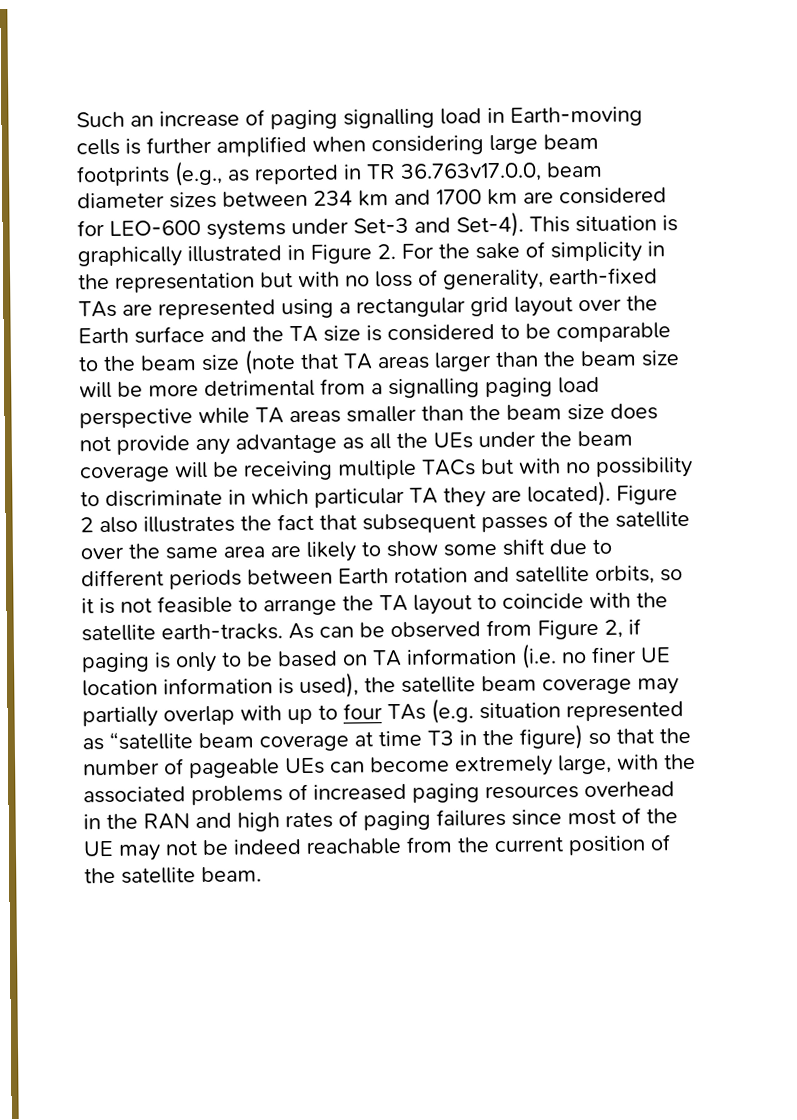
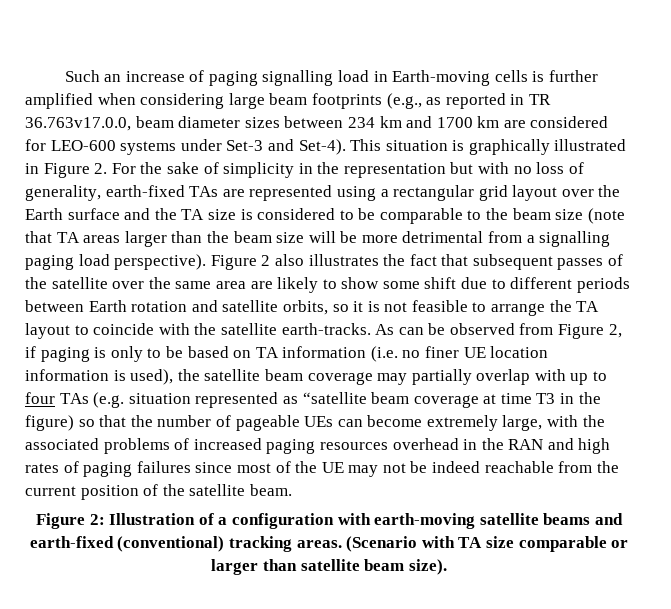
- This situation is graphically illustrated in Figure 2. For the sake of simplicity in the representation but with no loss of generality, earth-fixed TAs are represented using a rectangular grid layout over the Earth surface and the TA size is considered to be comparable to the beam size (note that TA areas larger than the beam size will be more detrimental from a signalling paging load perspective while TA areas smaller than the beam size does not provide any advantage as all the UEs under the beam coverage will be receiving multiple TACs but with no possibility to discriminate in which particular TA they are located).
+ This situation is graphically illustrated in Figure 2. For the sake of simplicity in the representation but with no loss of generality, earth-fixed TAs are represented using a rectangular grid layout over the Earth surface and the TA size is considered to be comparable to the beam size (note that TA areas larger than the beam size will be more detrimental from a signalling paging load perspective).
+ Figure 2: Illustration of a configuration with earth-moving satellite beams and earth-fixed (conventional) tracking areas. (Scenario with TA size comparable or larger than satellite beam size).

